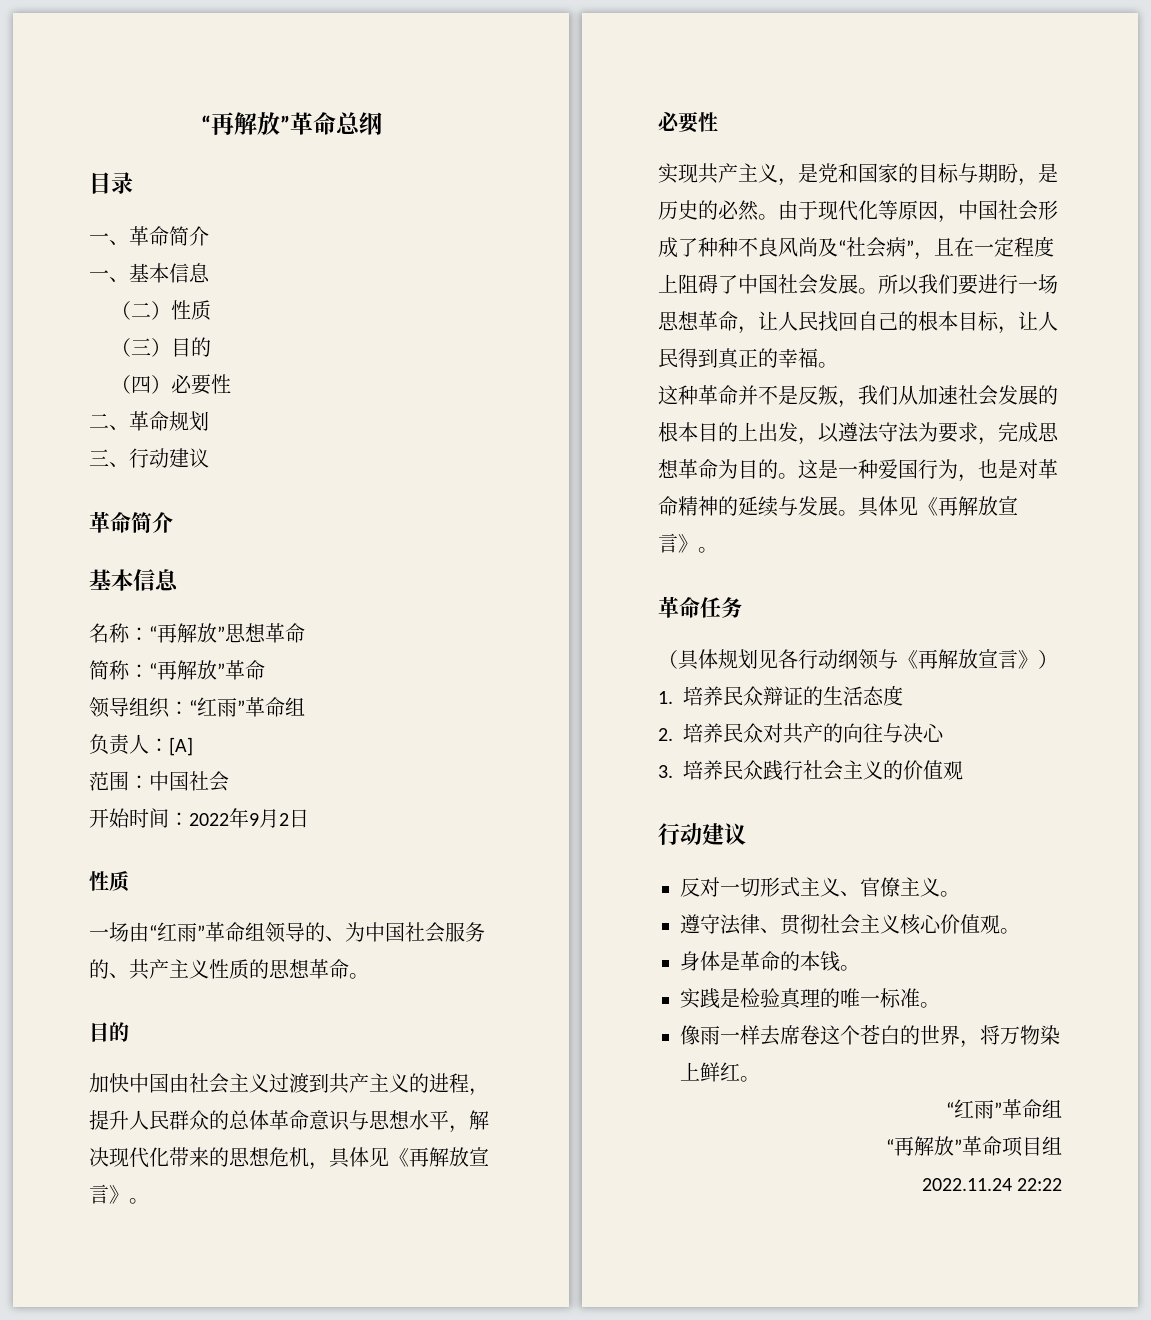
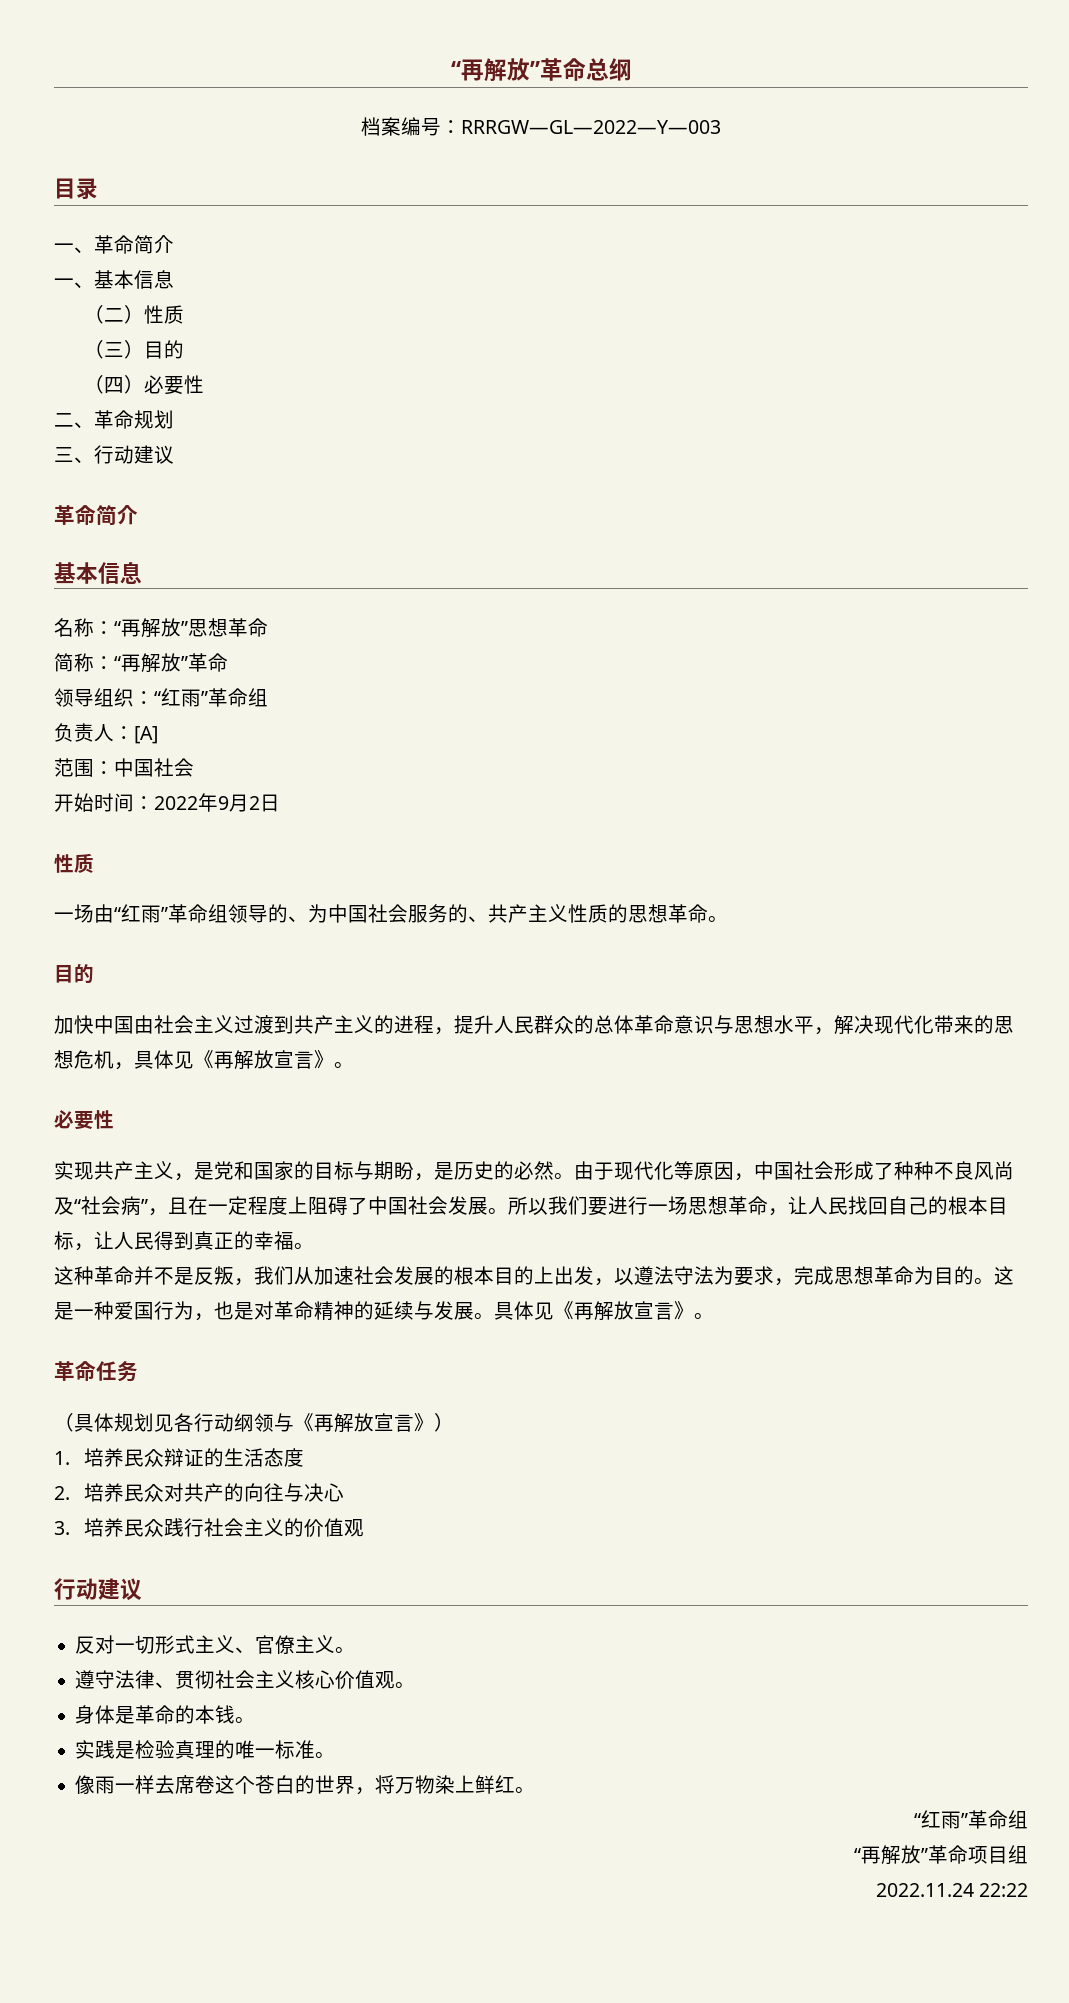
+ 档案编号：RRRGW—GL—2022—Y—003

